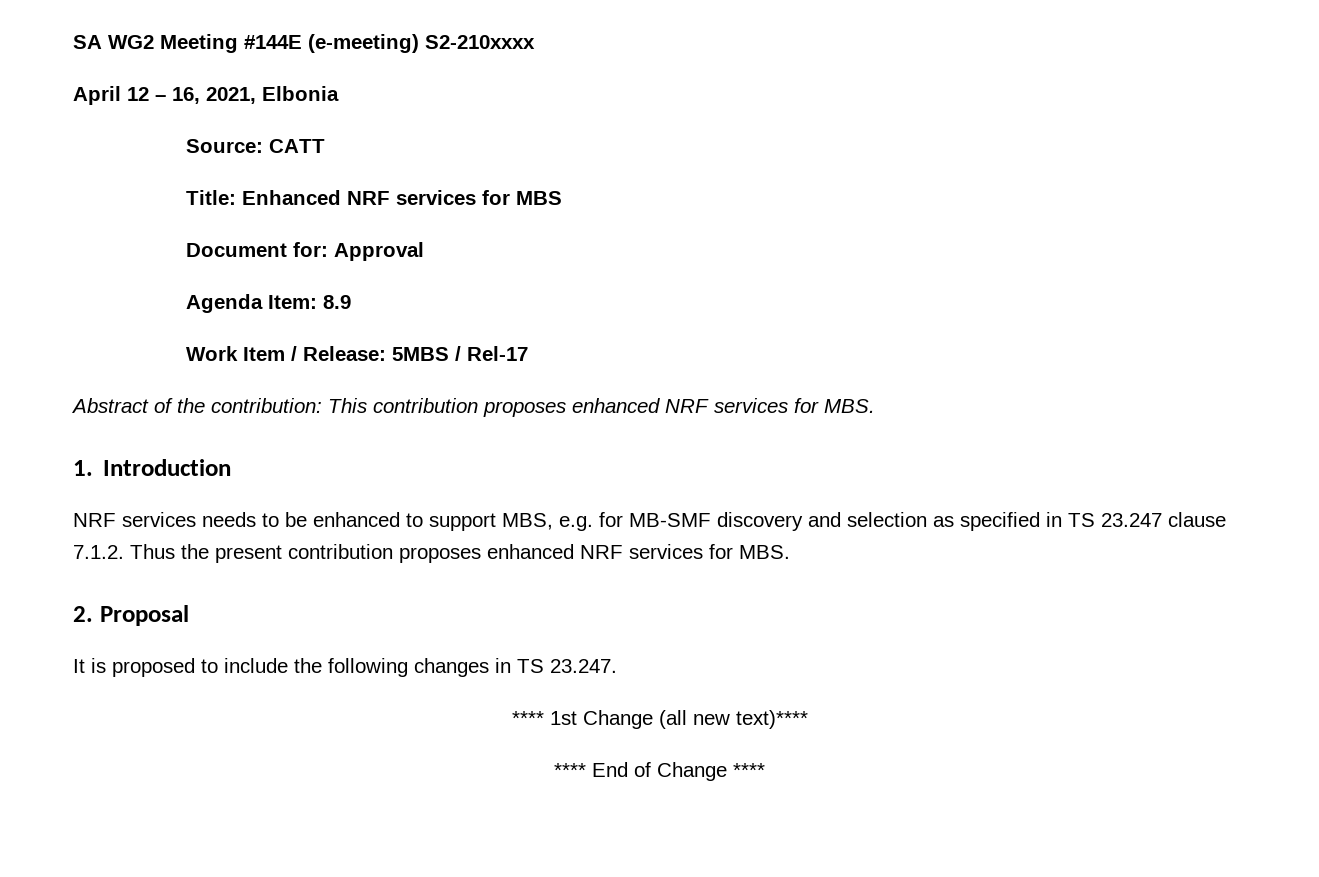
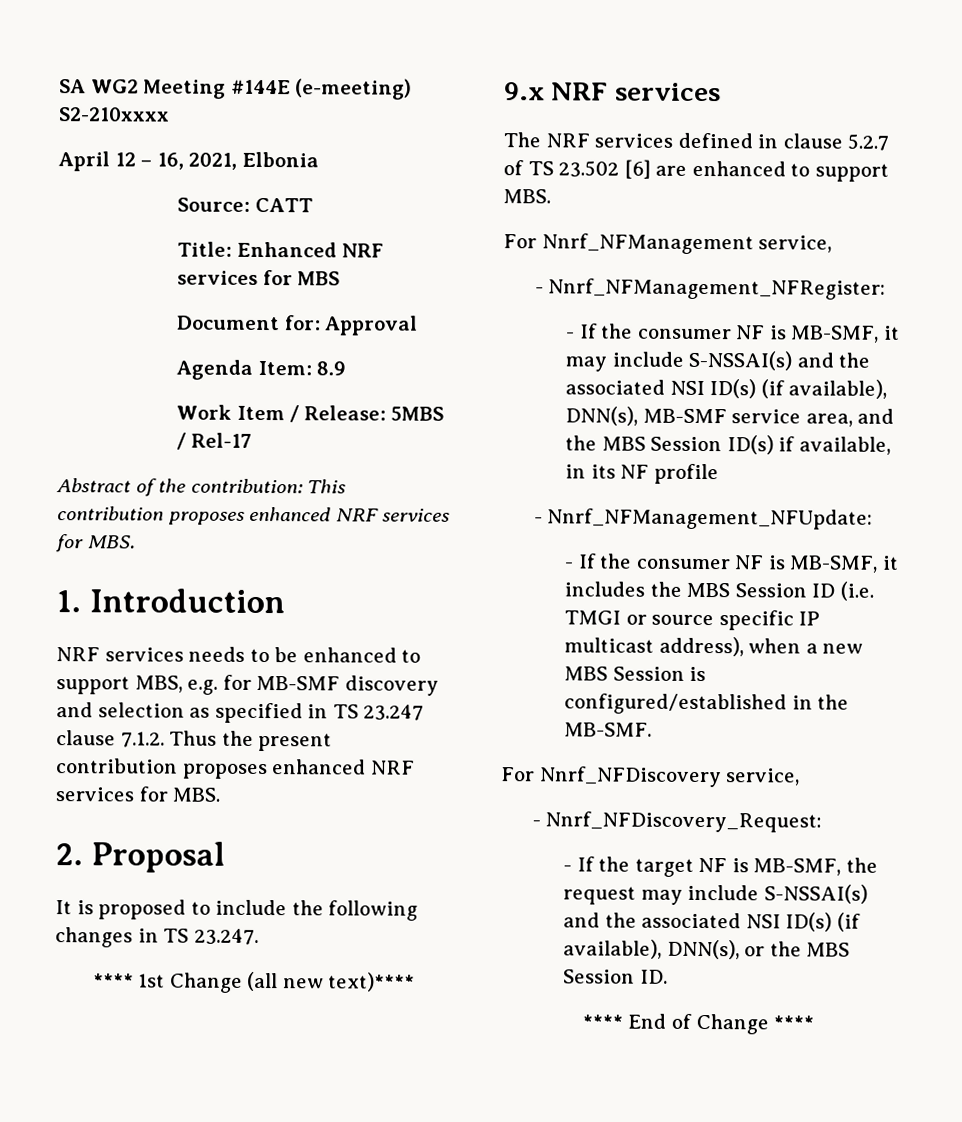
+ 9.x NRF services
+ The NRF services defined in clause 5.2.7 of TS 23.502 [6] are enhanced to support MBS.
+ For Nnrf_NFManagement service,
+ - Nnrf_NFManagement_NFRegister:
+ - If the consumer NF is MB-SMF, it may include S-NSSAI(s) and the associated NSI ID(s) (if available), DNN(s), MB-SMF service area, and the MBS Session ID(s) if available, in its NF profile
+ - Nnrf_NFManagement_NFUpdate:
+ - If the consumer NF is MB-SMF, it includes the MBS Session ID (i.e. TMGI or source specific IP multicast address), when a new MBS Session is configured/established in the MB-SMF.
+ For Nnrf_NFDiscovery service,
+ - Nnrf_NFDiscovery_Request:
+ - If the target NF is MB-SMF, the request may include S-NSSAI(s) and the associated NSI ID(s) (if available), DNN(s), or the MBS Session ID.

